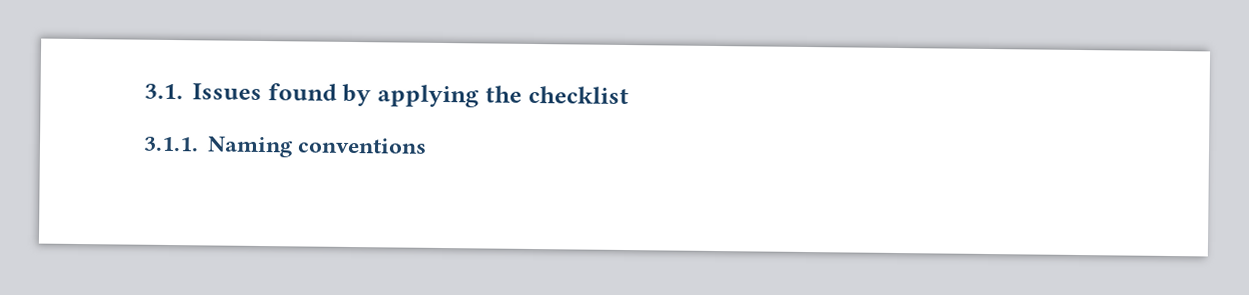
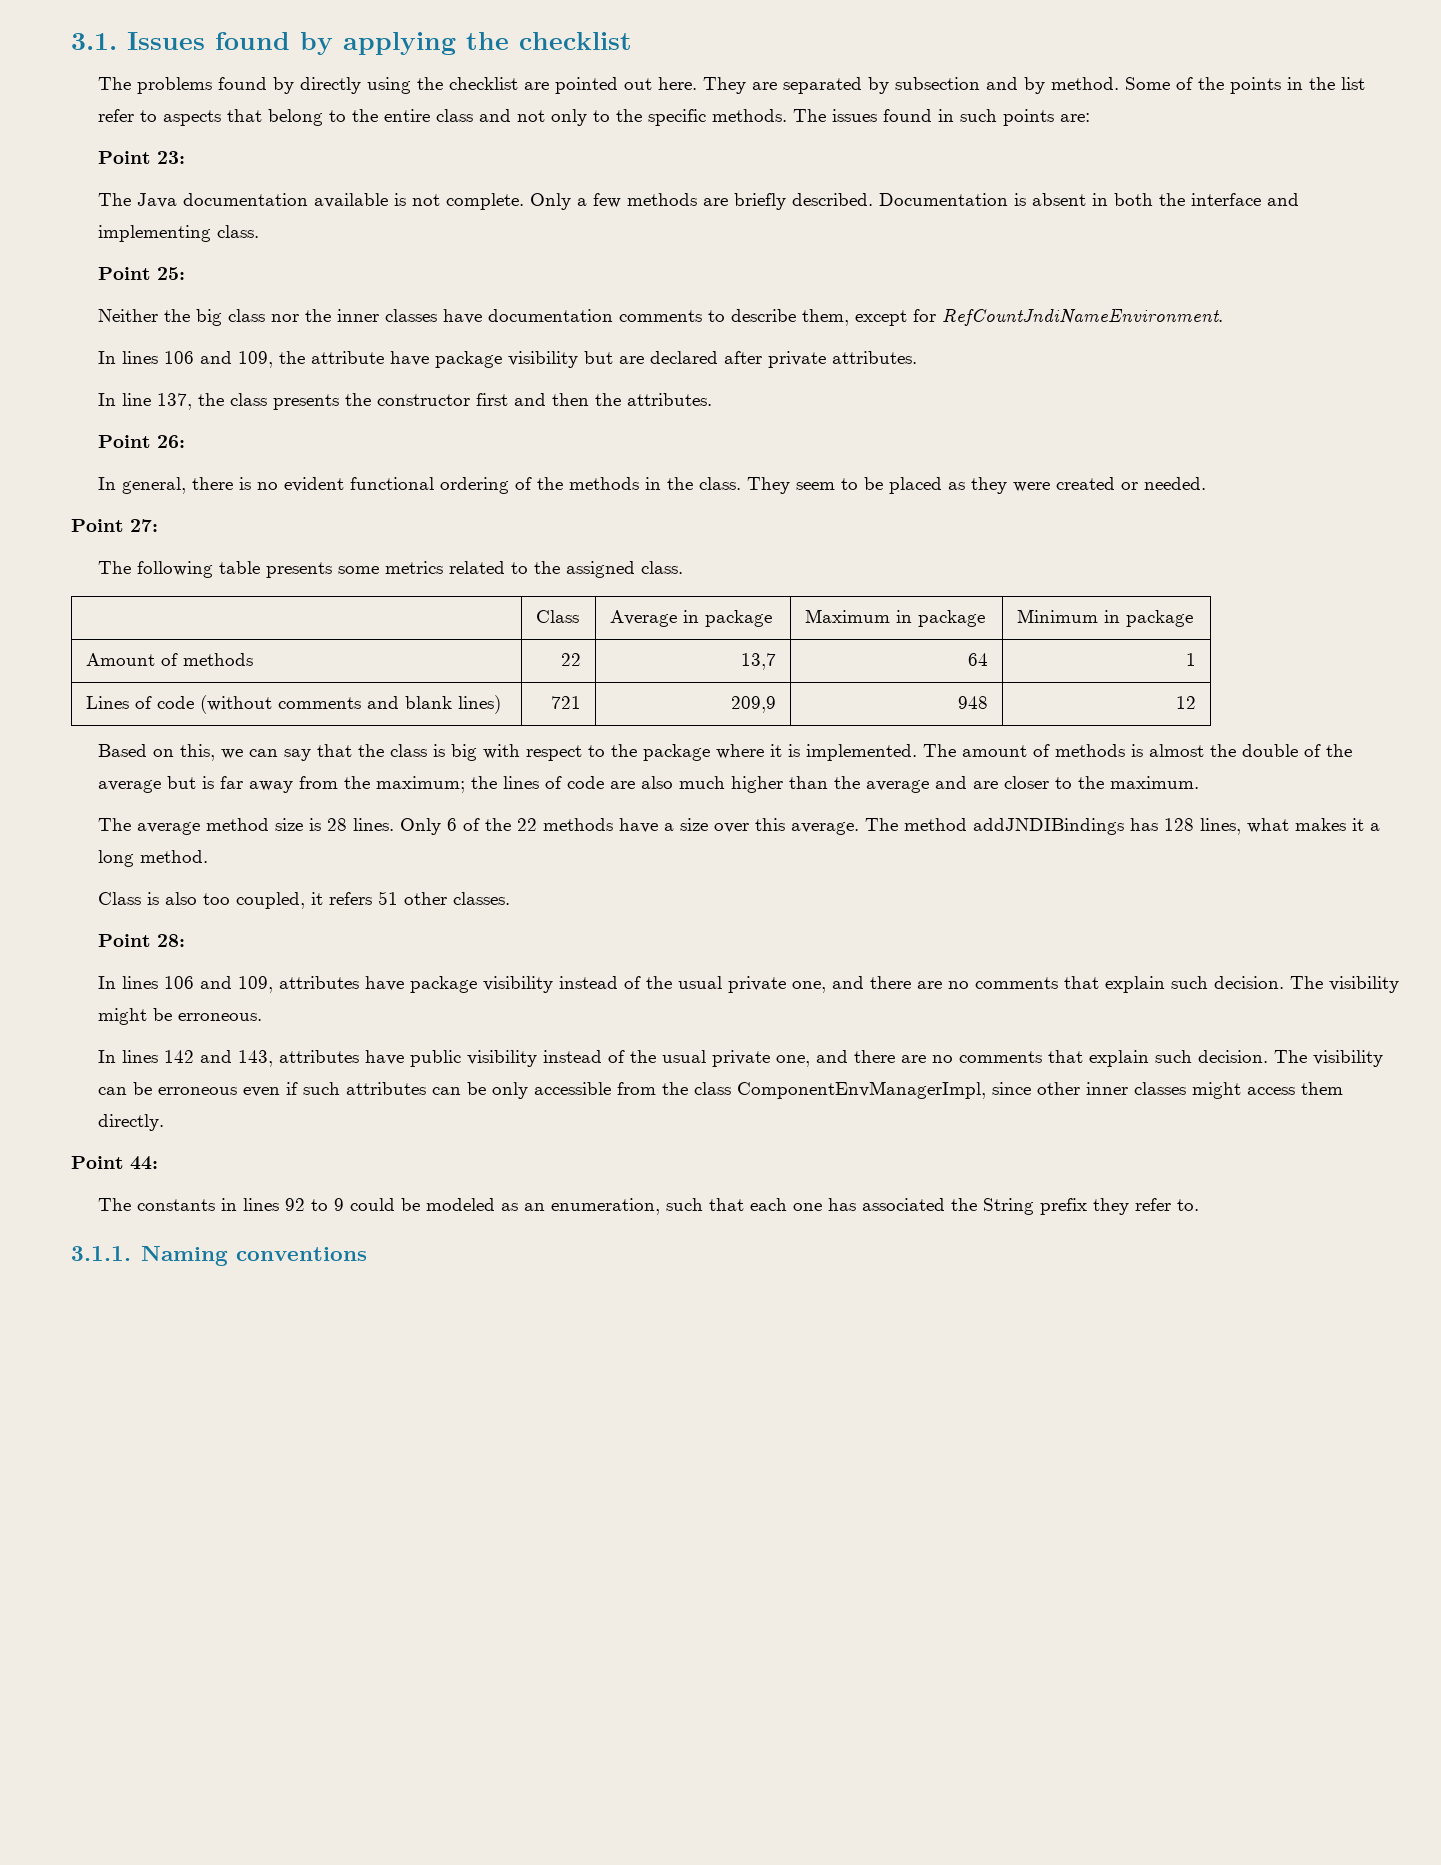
+ The problems found by directly using the checklist are pointed out here. They are separated by subsection and by method. Some of the points in the list refer to aspects that belong to the entire class and not only to the specific methods. The issues found in such points are:
+ Point 23:
+ The Java documentation available is not complete. Only a few methods are briefly described. Documentation is absent in both the interface and implementing class.
+ Point 25:
+ Neither the big class nor the inner classes have documentation comments to describe them, except for RefCountJndiNameEnvironment.
+ In lines 106 and 109, the attribute have package visibility but are declared after private attributes.
+ In line 137, the class presents the constructor first and then the attributes.
+ Point 26:
+ In general, there is no evident functional ordering of the methods in the class. They seem to be placed as they were created or needed.
+ Point 27:
+ The following table presents some metrics related to the assigned class.
+ | Class | Average in package | Maximum in package | Minimum in package
+ Amount of methods | 22 | 13,7 | 64 | 1
+ Lines of code (without comments and blank lines) | 721 | 209,9 | 948 | 12
+ Based on this, we can say that the class is big with respect to the package where it is implemented. The amount of methods is almost the double of the average but is far away from the maximum; the lines of code are also much higher than the average and are closer to the maximum.
+ The average method size is 28 lines. Only 6 of the 22 methods have a size over this average. The method addJNDIBindings has 128 lines, what makes it a long method.
+ Class is also too coupled, it refers 51 other classes.
+ Point 28:
+ In lines 106 and 109, attributes have package visibility instead of the usual private one, and there are no comments that explain such decision. The visibility might be erroneous.
+ In lines 142 and 143, attributes have public visibility instead of the usual private one, and there are no comments that explain such decision. The visibility can be erroneous even if such attributes can be only accessible from the class ComponentEnvManagerImpl, since other inner classes might access them directly.
+ Point 44:
+ The constants in lines 92 to 9 could be modeled as an enumeration, such that each one has associated the String prefix they refer to.

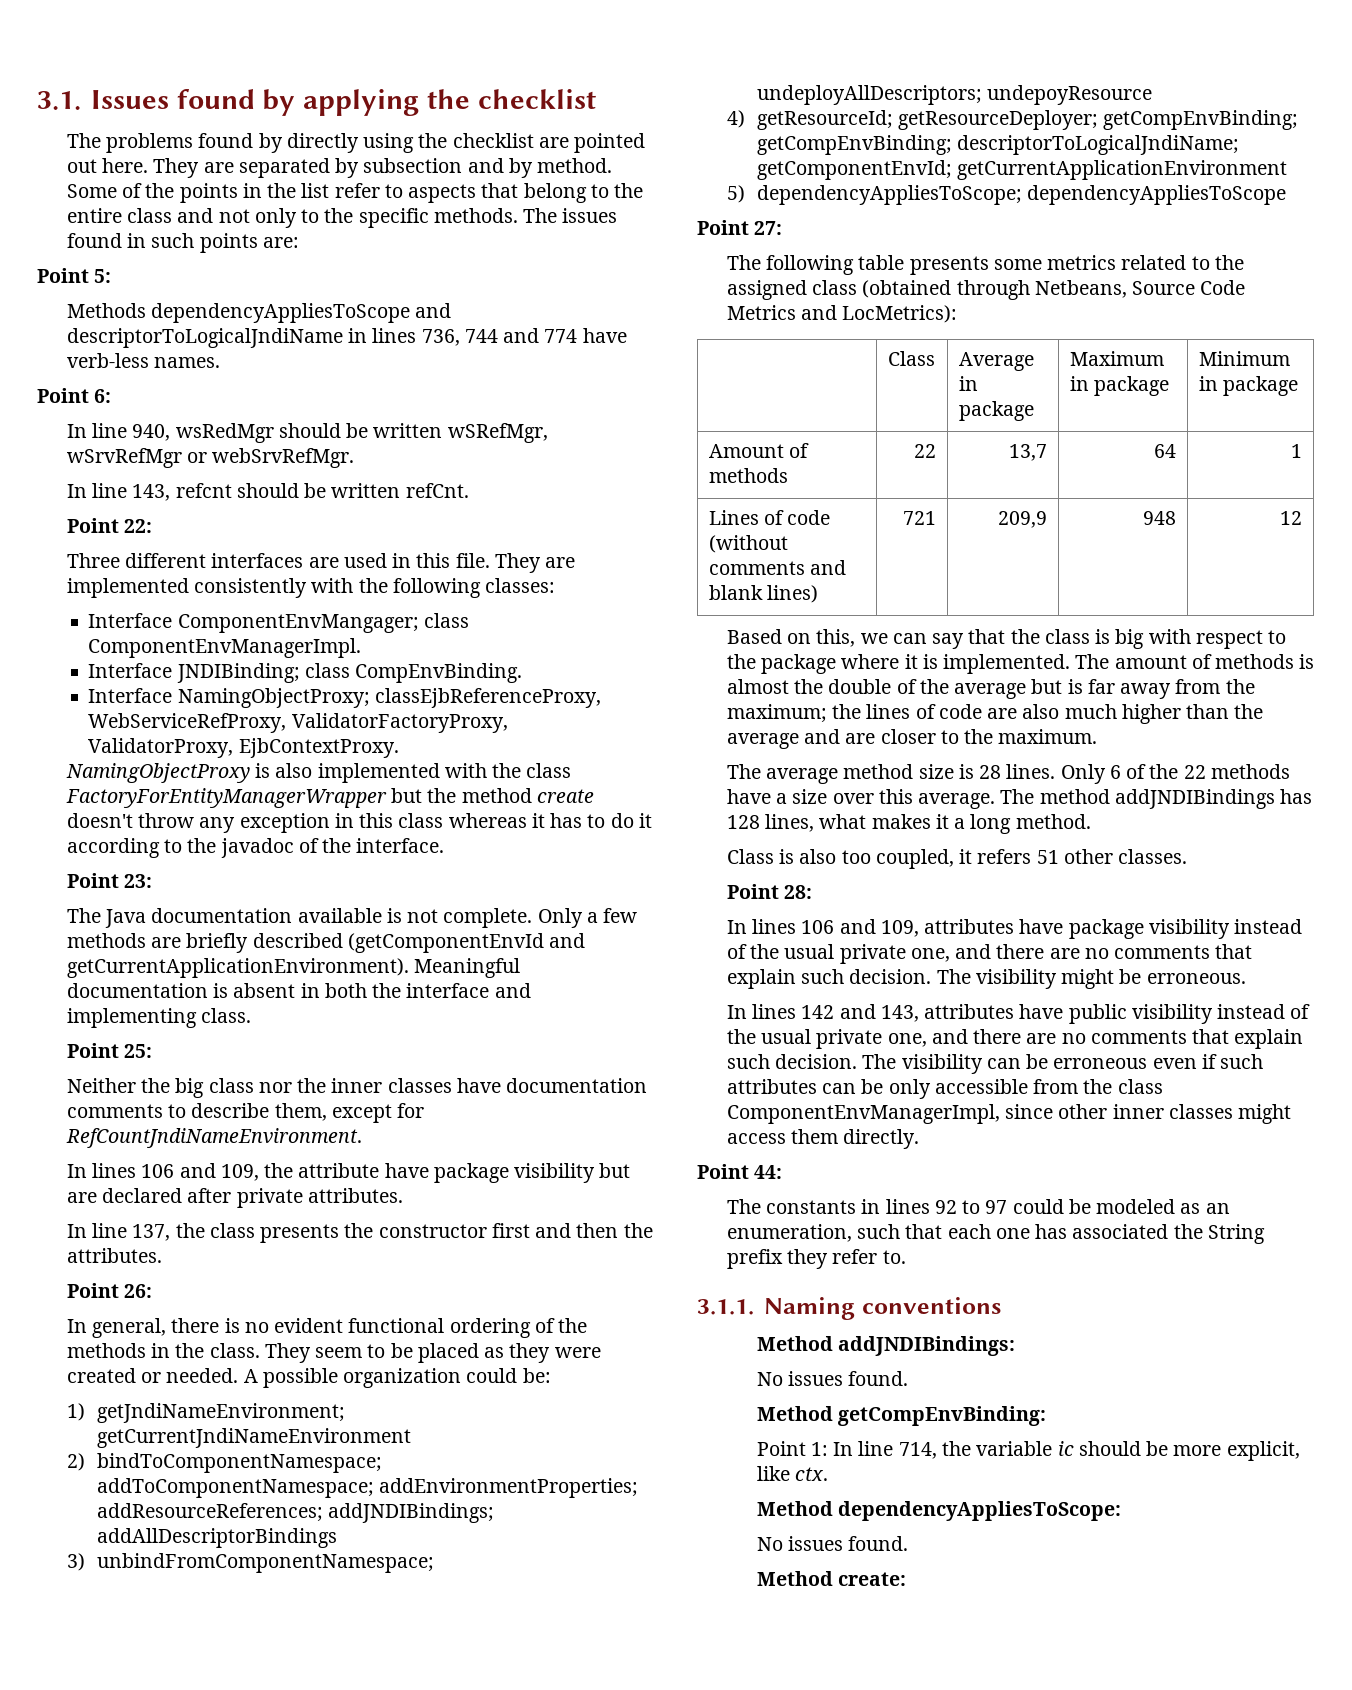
+ Point 5:
+ Methods dependencyAppliesToScope and descriptorToLogicalJndiName in lines 736, 744 and 774 have verb-less names.
+ Point 6:
+ In line 940, wsRedMgr should be written wSRefMgr, wSrvRefMgr or webSrvRefMgr.
+ In line 143, refcnt should be written refCnt.
+ Point 22:
+ Three different interfaces are used in this file. They are implemented consistently with the following classes:
+ Interface ComponentEnvMangager; class ComponentEnvManagerImpl.
+ Interface JNDIBinding; class CompEnvBinding.
+ Interface NamingObjectProxy; classEjbReferenceProxy, WebServiceRefProxy, ValidatorFactoryProxy, ValidatorProxy, EjbContextProxy.
+ NamingObjectProxy is also implemented with the class FactoryForEntityManagerWrapper but the method create doesn't throw any exception in this class whereas it has to do it according to the javadoc of the interface.
- Only a few methods are briefly described. Documentation is absent in both the interface and implementing class.
+ Only a few methods are briefly described (getComponentEnvId and getCurrentApplicationEnvironment). Meaningful documentation is absent in both the interface and implementing class.
+ A possible organization could be:
+ 1) getJndiNameEnvironment; getCurrentJndiNameEnvironment
+ 2) bindToComponentNamespace; addToComponentNamespace; addEnvironmentProperties; addResourceReferences; addJNDIBindings; addAllDescriptorBindings
+ 3) unbindFromComponentNamespace; undeployAllDescriptors; undepoyResource
+ 4) getResourceId; getResourceDeployer; getCompEnvBinding; getCompEnvBinding; descriptorToLogicalJndiName; getComponentEnvId; getCurrentApplicationEnvironment
+ 5) dependencyAppliesToScope; dependencyAppliesToScope
- The following table presents some metrics related to the assigned class.
+ The following table presents some metrics related to the assigned class (obtained through Netbeans, Source Code Metrics and LocMetrics):
- The constants in lines 92 to 9 could be modeled as an enumeration, such that each one has associated the String prefix they refer to.
+ The constants in lines 92 to 97 could be modeled as an enumeration, such that each one has associated the String prefix they refer to.
+ Method addJNDIBindings:
+ No issues found.
+ Method getCompEnvBinding:
+ Point 1: In line 714, the variable ic should be more explicit, like ctx.
+ Method dependencyAppliesToScope:
+ No issues found.
+ Method create:

